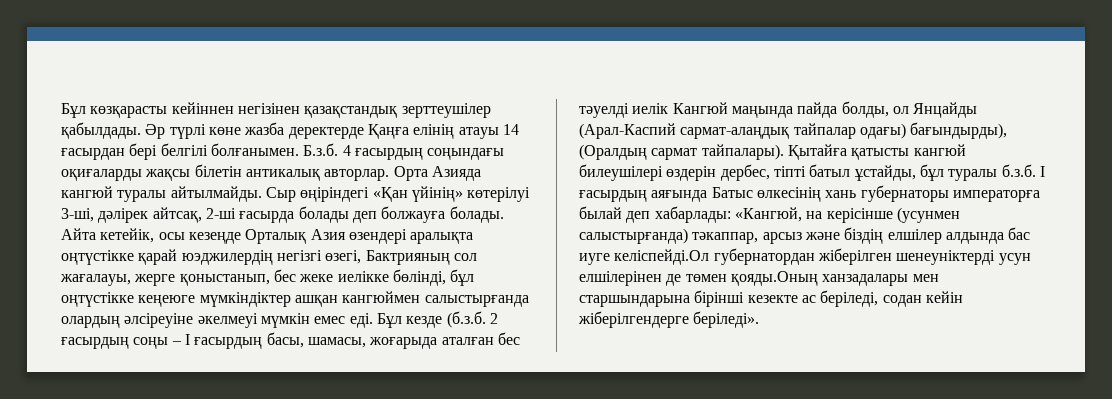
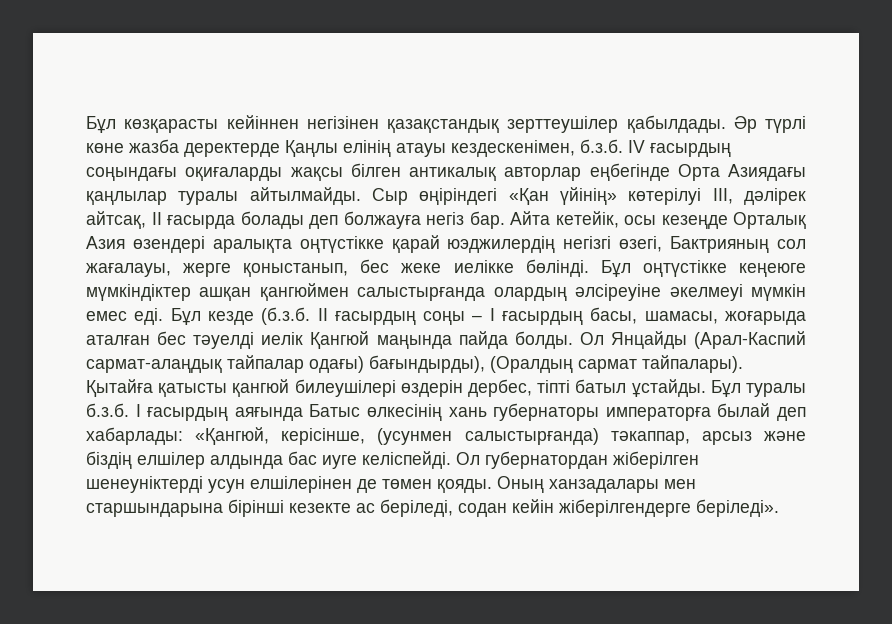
- Әр түрлі көне жазба деректерде Қаңға елінің атауы 14 ғасырдан бері белгілі болғанымен. Б.з.б. 4 ғасырдың соңындағы оқиғаларды жақсы білетін антикалық авторлар. Орта Азияда кангюй туралы айтылмайды.
+ Әр түрлі көне жазба деректерде Қаңлы елінің атауы кездескенімен, б.з.б. IV ғасырдың соңындағы оқиғаларды жақсы білген антикалық авторлар еңбегінде Орта Азиядағы қаңлылар туралы айтылмайды.
- Сыр өңіріндегі «Қан үйінің» көтерілуі 3-ші, дәлірек айтсақ, 2-ші ғасырда болады деп болжауға болады.
+ Сыр өңіріндегі «Қан үйінің» көтерілуі III, дәлірек айтсақ, II ғасырда болады деп болжауға негіз бар.
- Айта кетейік, осы кезеңде Орталық Азия өзендері аралықта оңтүстікке қарай юэджилердің негізгі өзегі, Бактрияның сол жағалауы, жерге қоныстанып, бес жеке иелікке бөлінді, бұл оңтүстікке кеңеюге мүмкіндіктер ашқан кангюймен салыстырғанда олардың әлсіреуіне әкелмеуі мүмкін емес еді.
+ Айта кетейік, осы кезеңде Орталық Азия өзендері аралықта оңтүстікке қарай юэджилердің негізгі өзегі, Бактрияның сол жағалауы, жерге қоныстанып, бес жеке иелікке бөлінді. Бұл оңтүстікке кеңеюге мүмкіндіктер ашқан қангюймен салыстырғанда олардың әлсіреуіне әкелмеуі мүмкін емес еді.
- Бұл кезде (б.з.б. 2 ғасырдың соңы – I ғасырдың басы, шамасы, жоғарыда аталған бес тәуелді иелік Кангюй маңында пайда болды, ол Янцайды (Арал-Каспий сармат-алаңдық тайпалар одағы) бағындырды), (Оралдың сармат тайпалары).
+ Бұл кезде (б.з.б. II ғасырдың соңы – I ғасырдың басы, шамасы, жоғарыда аталған бес тәуелді иелік Қангюй маңында пайда болды. Ол Янцайды (Арал-Каспий сармат-алаңдық тайпалар одағы) бағындырды), (Оралдың сармат тайпалары).
- Қытайға қатысты кангюй билеушілері өздерін дербес, тіпті батыл ұстайды, бұл туралы б.з.б. I ғасырдың аяғында Батыс өлкесінің хань губернаторы императорға былай деп хабарлады: «Кангюй, на керісінше (усунмен салыстырғанда) тәкаппар, арсыз және біздің елшілер алдында бас иуге келіспейді.Ол губернатордан жіберілген шенеуніктерді усун елшілерінен де төмен қояды.Оның ханзадалары мен старшындарына бірінші кезекте ас беріледі, содан кейін жіберілгендерге беріледі».
+ Қытайға қатысты қангюй билеушілері өздерін дербес, тіпті батыл ұстайды. Бұл туралы б.з.б. I ғасырдың аяғында Батыс өлкесінің хань губернаторы императорға былай деп хабарлады: «Қангюй, керісінше, (усунмен салыстырғанда) тәкаппар, арсыз және біздің елшілер алдында бас иуге келіспейді. Ол губернатордан жіберілген шенеуніктерді усун елшілерінен де төмен қояды. Оның ханзадалары мен старшындарына бірінші кезекте ас беріледі, содан кейін жіберілгендерге беріледі».

